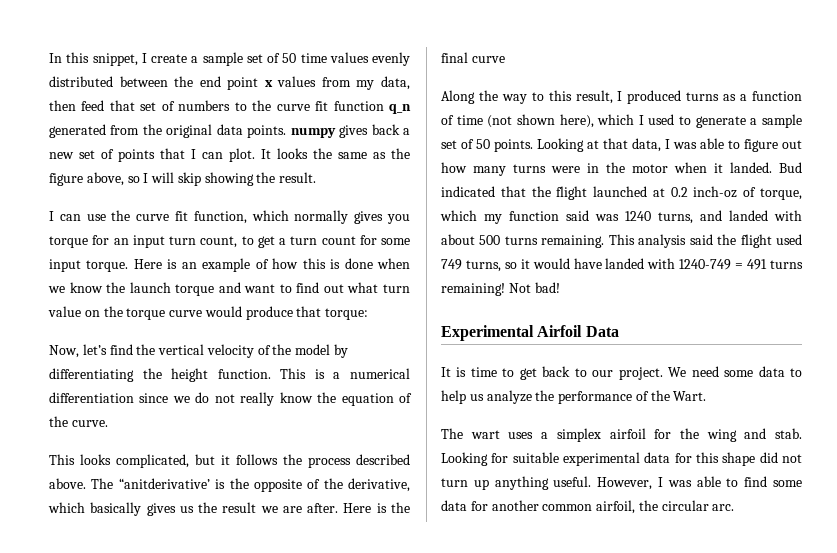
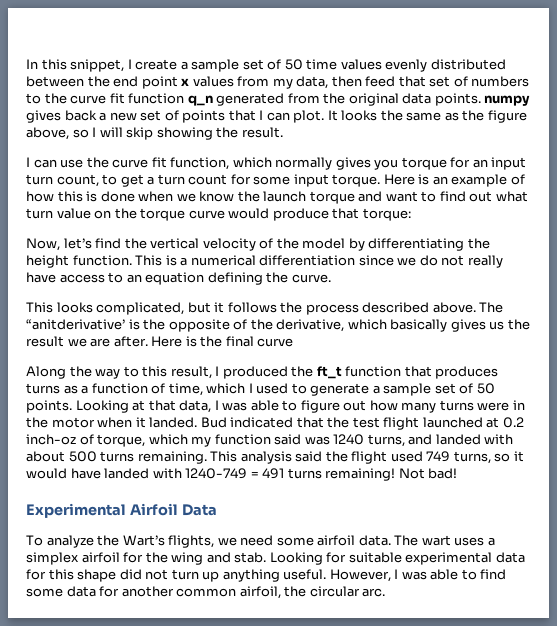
- This is a numerical differentiation since we do not really know the equation of the curve.
+ This is a numerical differentiation since we do not really have access to an equation defining the curve.
- Along the way to this result, I produced turns as a function of time (not shown here), which I used to generate a sample set of 50 points.
+ Along the way to this result, I produced the ft_t function that produces turns as a function of time, which I used to generate a sample set of 50 points.
- Bud indicated that the flight launched at 0.2 inch-oz of torque, which my function said was 1240 turns, and landed with about 500 turns remaining.
+ Bud indicated that the test flight launched at 0.2 inch-oz of torque, which my function said was 1240 turns, and landed with about 500 turns remaining.
- It is time to get back to our project. We need some data to help us analyze the performance of the Wart.
- The wart uses a simplex airfoil for the wing and stab.
+ To analyze the Wart’s flights, we need some airfoil data. The wart uses a simplex airfoil for the wing and stab.

